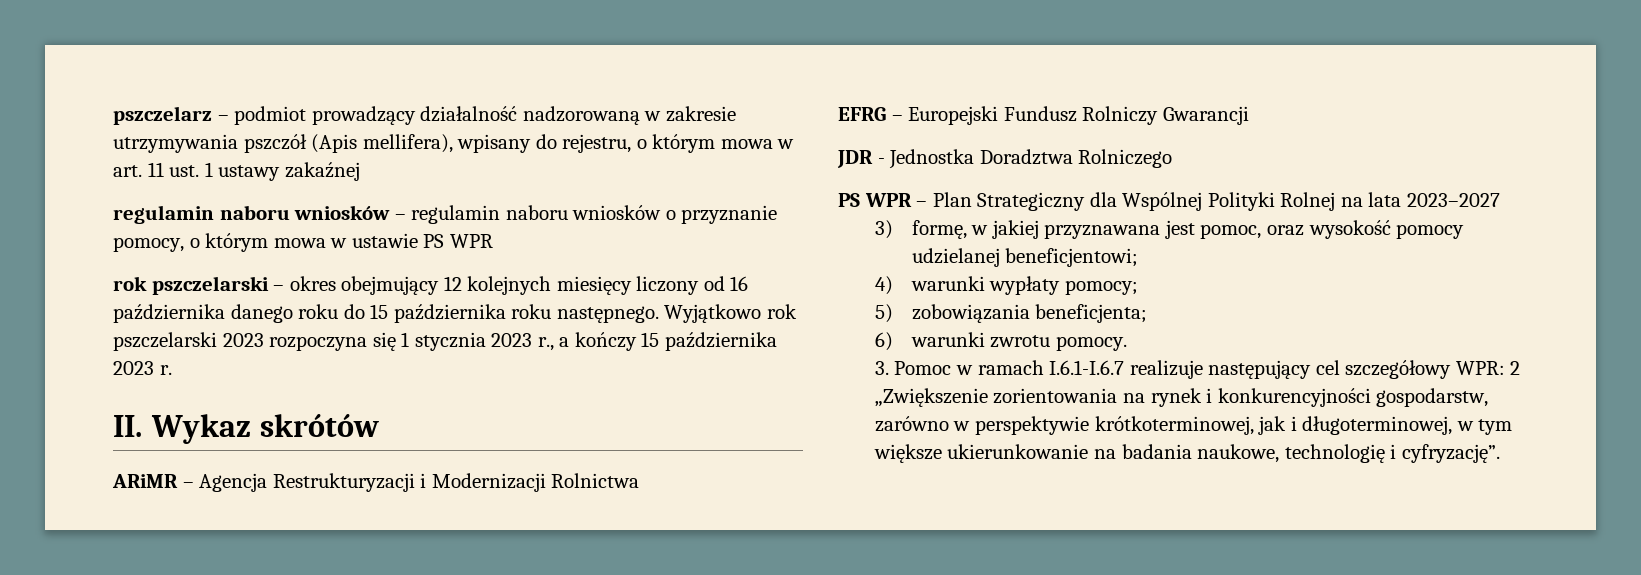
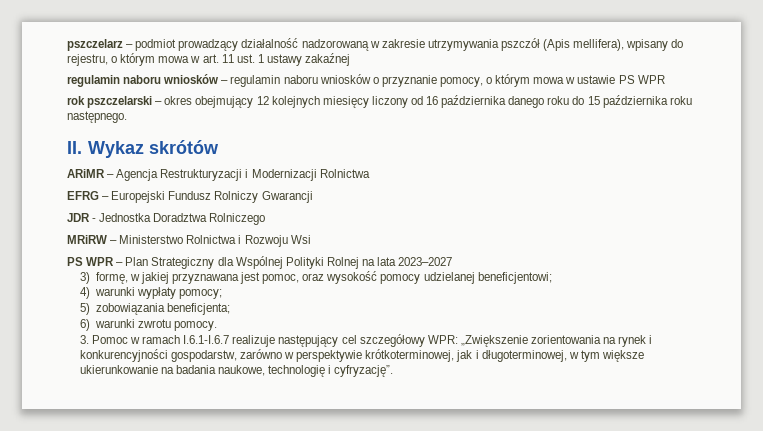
- Wyjątkowo rok pszczelarski 2023 rozpoczyna się 1 stycznia 2023 r., a kończy 15 października 2023 r.
+ MRiRW – Ministerstwo Rolnictwa i Rozwoju Wsi
- 3. Pomoc w ramach I.6.1-I.6.7 realizuje następujący cel szczegółowy WPR: 2 „Zwiększenie zorientowania na rynek i konkurencyjności gospodarstw, zarówno w perspektywie krótkoterminowej, jak i długoterminowej, w tym większe ukierunkowanie na badania naukowe, technologię i cyfryzację”.
+ 3. Pomoc w ramach I.6.1-I.6.7 realizuje następujący cel szczegółowy WPR: „Zwiększenie zorientowania na rynek i konkurencyjności gospodarstw, zarówno w perspektywie krótkoterminowej, jak i długoterminowej, w tym większe ukierunkowanie na badania naukowe, technologię i cyfryzację”.

